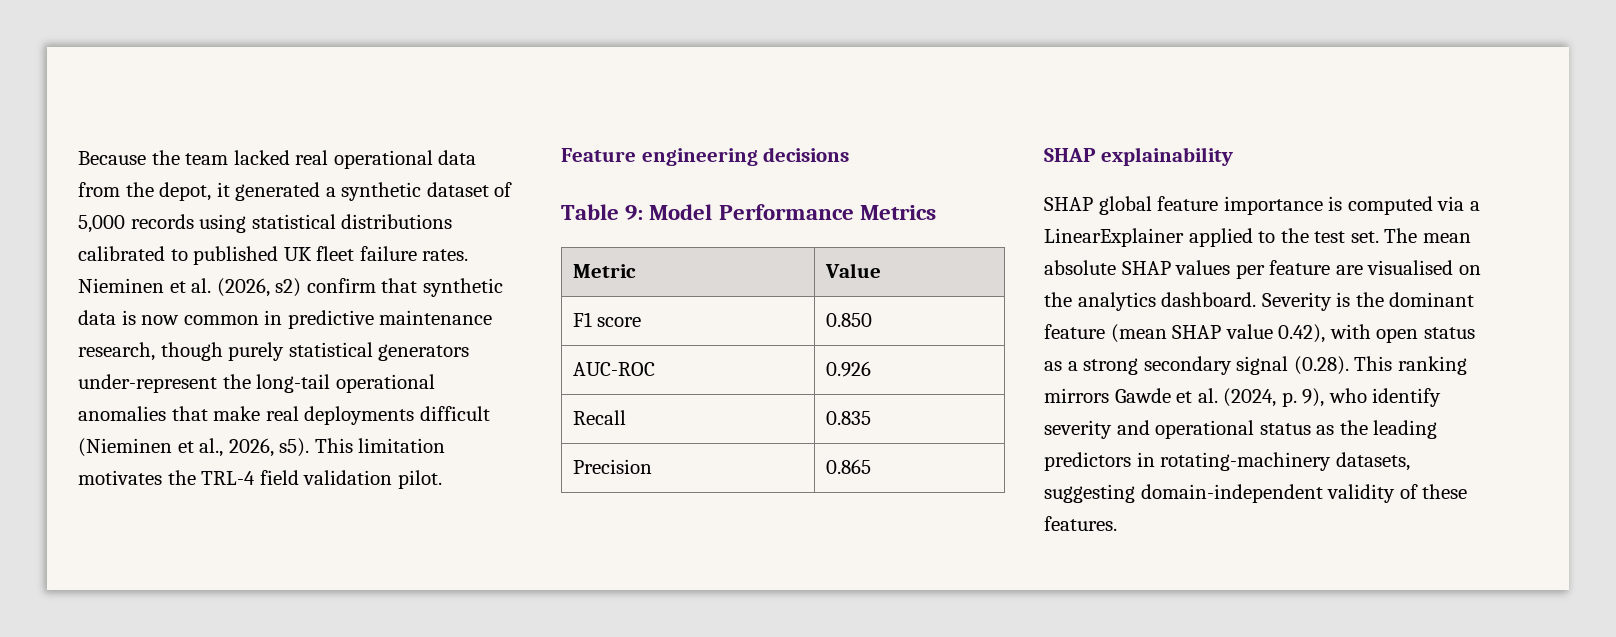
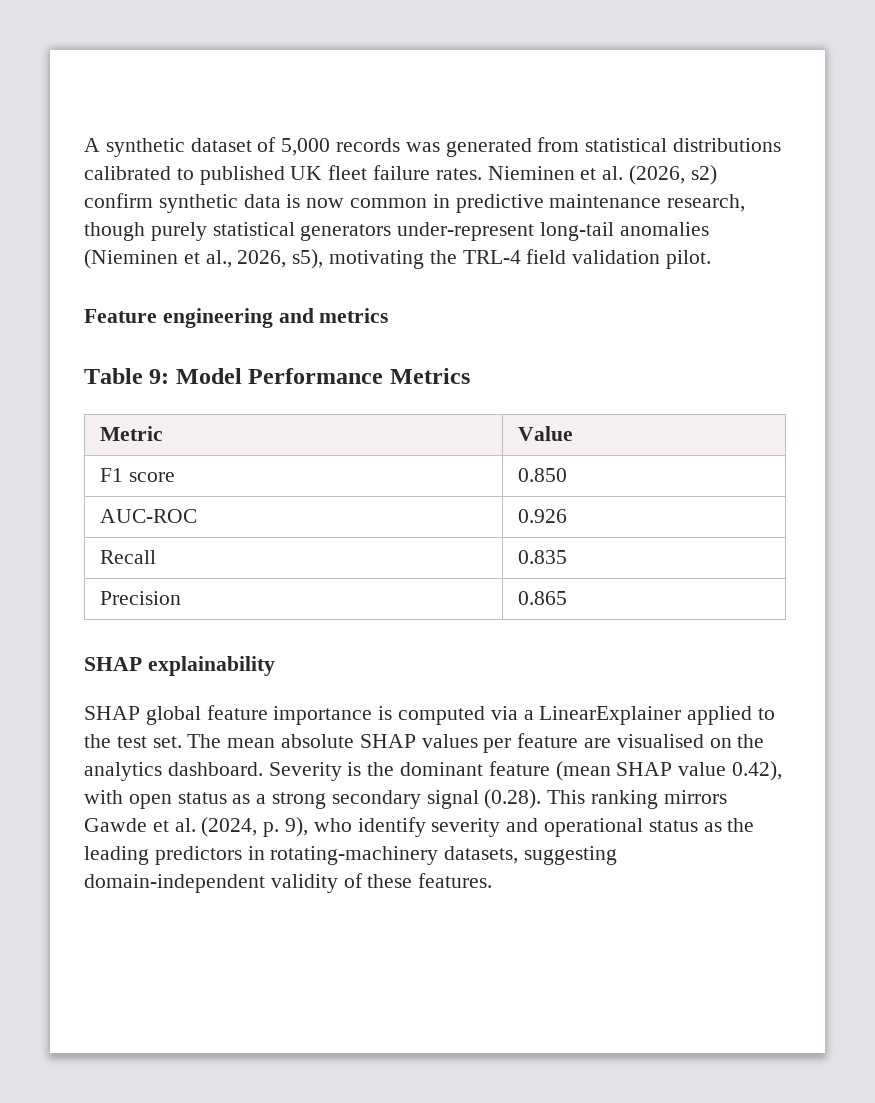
- Because the team lacked real operational data from the depot, it generated a synthetic dataset of 5,000 records using statistical distributions calibrated to published UK fleet failure rates.
+ A synthetic dataset of 5,000 records was generated from statistical distributions calibrated to published UK fleet failure rates.
- Nieminen et al. (2026, s2) confirm that synthetic data is now common in predictive maintenance research, though purely statistical generators under-represent the long-tail operational anomalies that make real deployments difficult (Nieminen et al., 2026, s5). This limitation motivates the TRL-4 field validation pilot.
+ Nieminen et al. (2026, s2) confirm synthetic data is now common in predictive maintenance research, though purely statistical generators under-represent long-tail anomalies (Nieminen et al., 2026, s5), motivating the TRL-4 field validation pilot.
- Feature engineering decisions
+ Feature engineering and metrics

